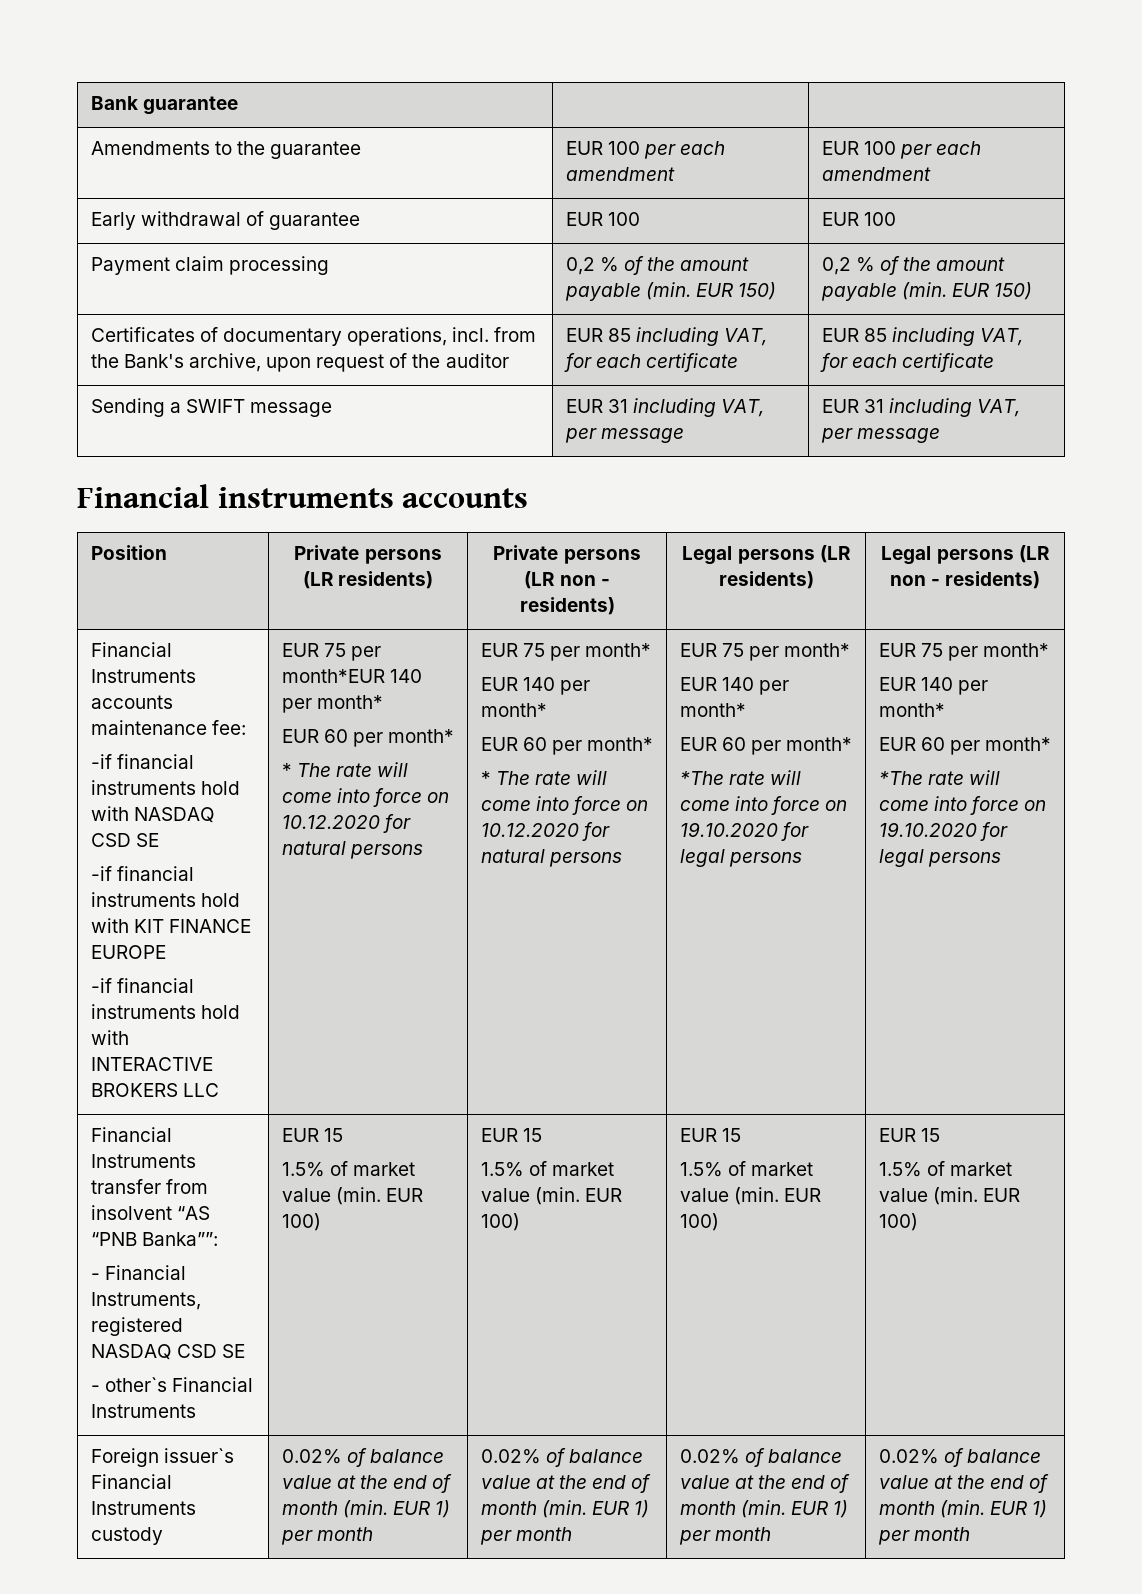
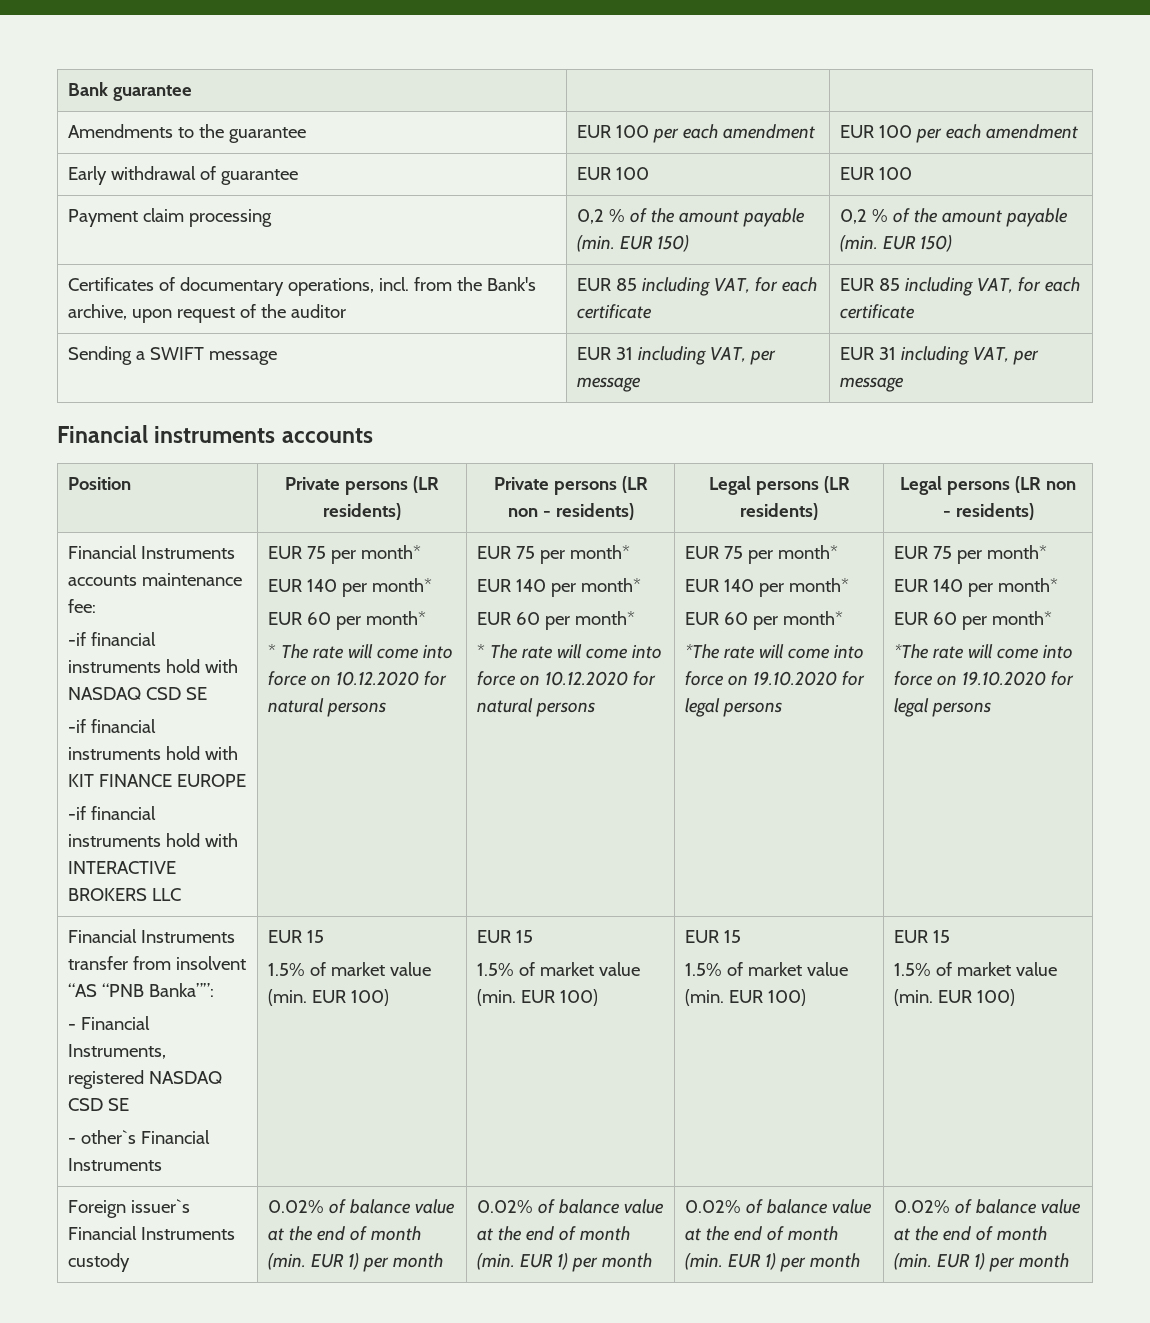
- -if financial instruments hold with INTERACTIVE BROKERS LLC | EUR 75 per month*EUR 140 per month*
+ -if financial instruments hold with INTERACTIVE BROKERS LLC | EUR 75 per month*
+ EUR 140 per month*

